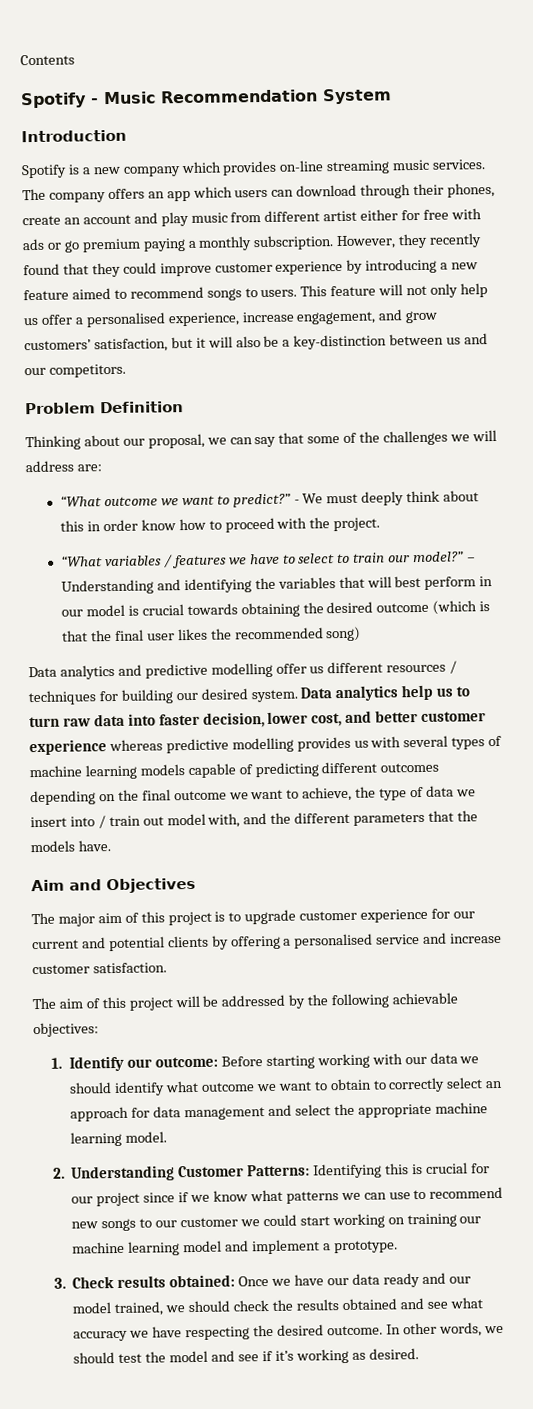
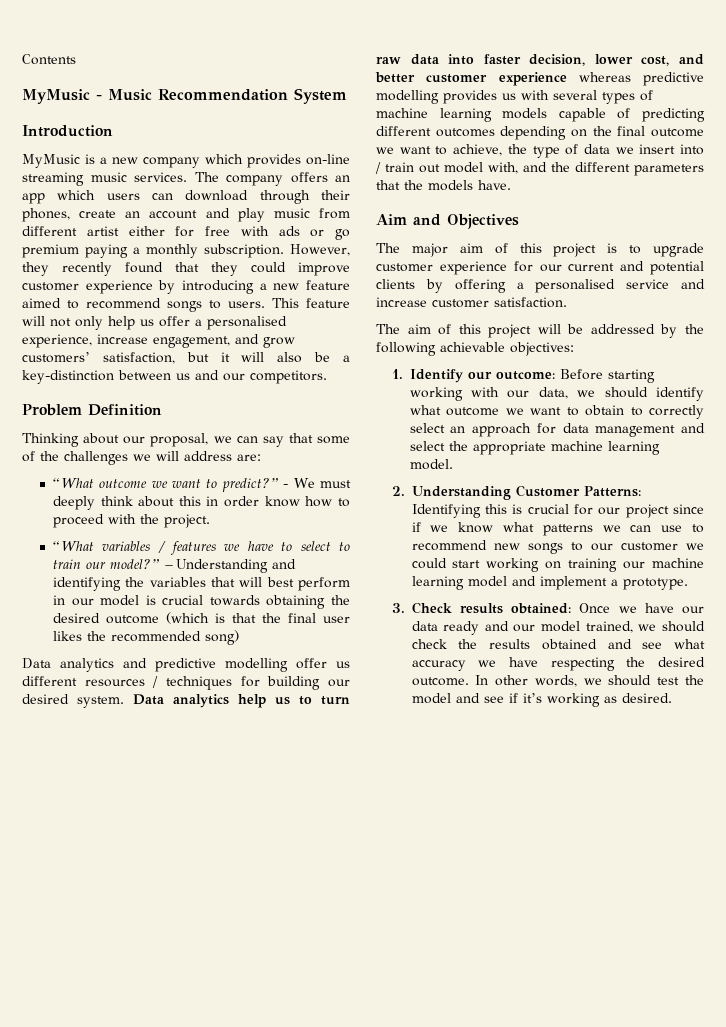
- Spotify - Music Recommendation System
+ MyMusic - Music Recommendation System
- Spotify is a new company which provides on-line streaming music services.
+ MyMusic is a new company which provides on-line streaming music services.
- 1. Identify our outcome: Before starting working with our data we should identify what outcome we want to obtain to correctly select an approach for data management and select the appropriate machine learning model.
+ 1. Identify our outcome: Before starting working with our data, we should identify what outcome we want to obtain to correctly select an approach for data management and select the appropriate machine learning model.

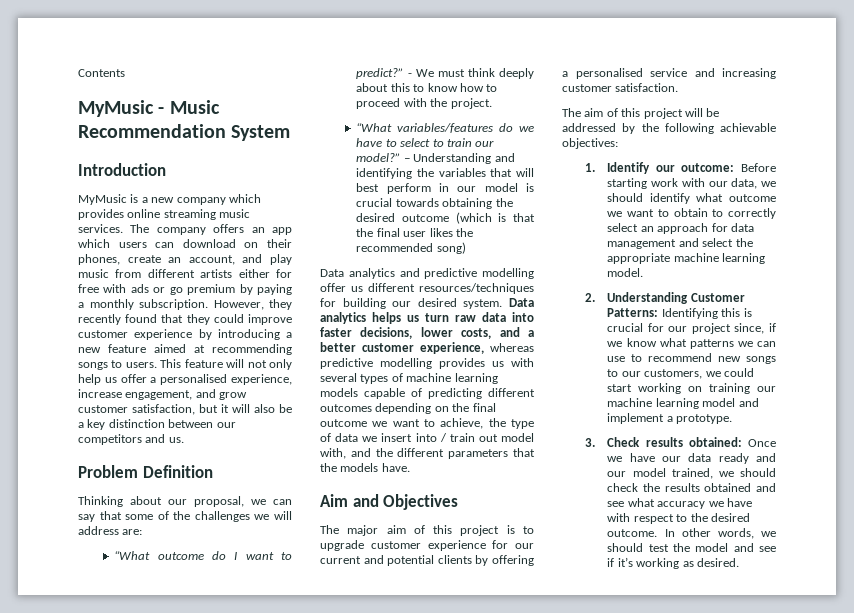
- MyMusic is a new company which provides on-line streaming music services.
+ MyMusic is a new company which provides online streaming music services.
- The company offers an app which users can download through their phones, create an account and play music from different artist either for free with ads or go premium paying a monthly subscription.
+ The company offers an app which users can download on their phones, create an account, and play music from different artists either for free with ads or go premium by paying a monthly subscription.
- However, they recently found that they could improve customer experience by introducing a new feature aimed to recommend songs to users.
+ However, they recently found that they could improve customer experience by introducing a new feature aimed at recommending songs to users.
- This feature will not only help us offer a personalised experience, increase engagement, and grow customers’ satisfaction, but it will also be a key-distinction between us and our competitors.
+ This feature will not only help us offer a personalised experience, increase engagement, and grow customer satisfaction, but it will also be a key distinction between our competitors and us.
- “What outcome we want to predict?”
+ “What outcome do I want to predict?”
- - We must deeply think about this in order know how to proceed with the project.
+ - We must think deeply about this to know how to proceed with the project.
- “What variables / features we have to select to train our model?”
+ “What variables/features do we have to select to train our model?”
- Data analytics and predictive modelling offer us different resources / techniques for building our desired system.
+ Data analytics and predictive modelling offer us different resources/techniques for building our desired system.
- Data analytics help us to turn raw data into faster decision, lower cost, and better customer experience whereas predictive modelling provides us with several types of machine learning models capable of predicting different outcomes depending on the final outcome we want to achieve, the type of data we insert into / train out model with, and the different parameters that the models have.
+ Data analytics helps us turn raw data into faster decisions, lower costs, and a better customer experience, whereas predictive modelling provides us with several types of machine learning models capable of predicting different outcomes depending on the final outcome we want to achieve, the type of data we insert into / train out model with, and the different parameters that the models have.
- The major aim of this project is to upgrade customer experience for our current and potential clients by offering a personalised service and increase customer satisfaction.
+ The major aim of this project is to upgrade customer experience for our current and potential clients by offering a personalised service and increasing customer satisfaction.
- 1. Identify our outcome: Before starting working with our data, we should identify what outcome we want to obtain to correctly select an approach for data management and select the appropriate machine learning model.
+ 1. Identify our outcome: Before starting work with our data, we should identify what outcome we want to obtain to correctly select an approach for data management and select the appropriate machine learning model.
- 2. Understanding Customer Patterns: Identifying this is crucial for our project since if we know what patterns we can use to recommend new songs to our customer we could start working on training our machine learning model and implement a prototype.
+ 2. Understanding Customer Patterns: Identifying this is crucial for our project since, if we know what patterns we can use to recommend new songs to our customers, we could start working on training our machine learning model and implement a prototype.
- 3. Check results obtained: Once we have our data ready and our model trained, we should check the results obtained and see what accuracy we have respecting the desired outcome.
+ 3. Check results obtained: Once we have our data ready and our model trained, we should check the results obtained and see what accuracy we have with respect to the desired outcome.

